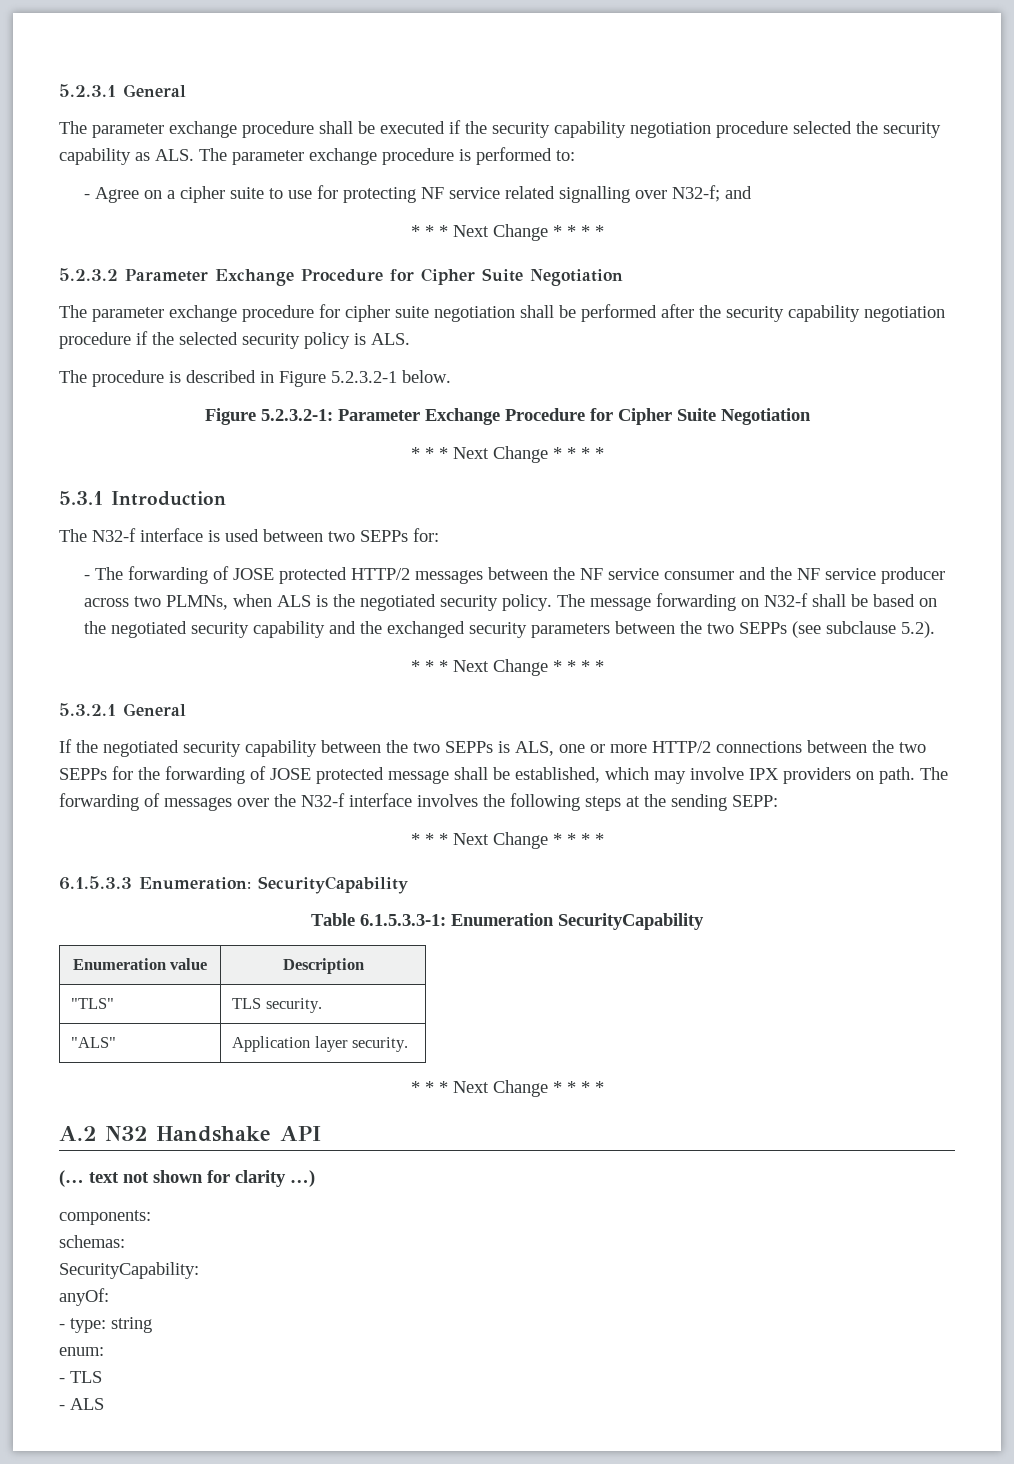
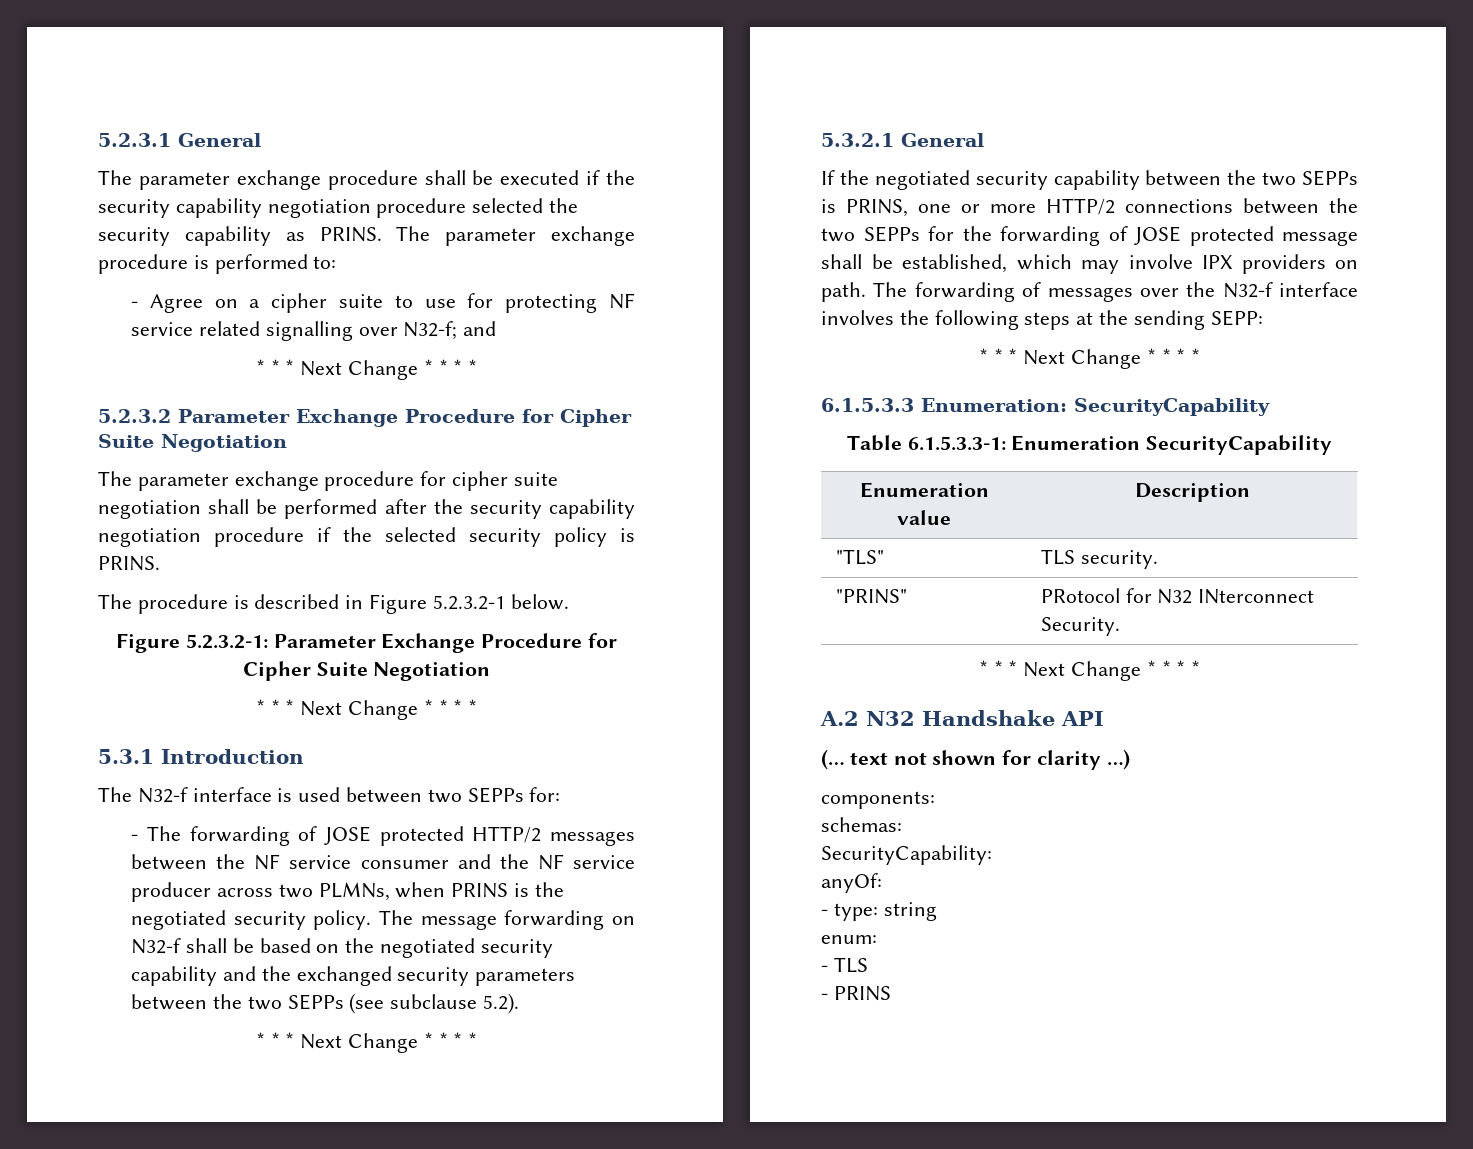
- The parameter exchange procedure shall be executed if the security capability negotiation procedure selected the security capability as ALS. The parameter exchange procedure is performed to:
+ The parameter exchange procedure shall be executed if the security capability negotiation procedure selected the security capability as PRINS. The parameter exchange procedure is performed to:
- The parameter exchange procedure for cipher suite negotiation shall be performed after the security capability negotiation procedure if the selected security policy is ALS.
+ The parameter exchange procedure for cipher suite negotiation shall be performed after the security capability negotiation procedure if the selected security policy is PRINS.
- - The forwarding of JOSE protected HTTP/2 messages between the NF service consumer and the NF service producer across two PLMNs, when ALS is the negotiated security policy.
+ - The forwarding of JOSE protected HTTP/2 messages between the NF service consumer and the NF service producer across two PLMNs, when PRINS is the negotiated security policy.
- If the negotiated security capability between the two SEPPs is ALS, one or more HTTP/2 connections between the two SEPPs for the forwarding of JOSE protected message shall be established, which may involve IPX providers on path.
+ If the negotiated security capability between the two SEPPs is PRINS, one or more HTTP/2 connections between the two SEPPs for the forwarding of JOSE protected message shall be established, which may involve IPX providers on path.
- "ALS" | Application layer security.
+ "PRINS" | PRotocol for N32 INterconnect Security.
- - ALS
+ - PRINS

